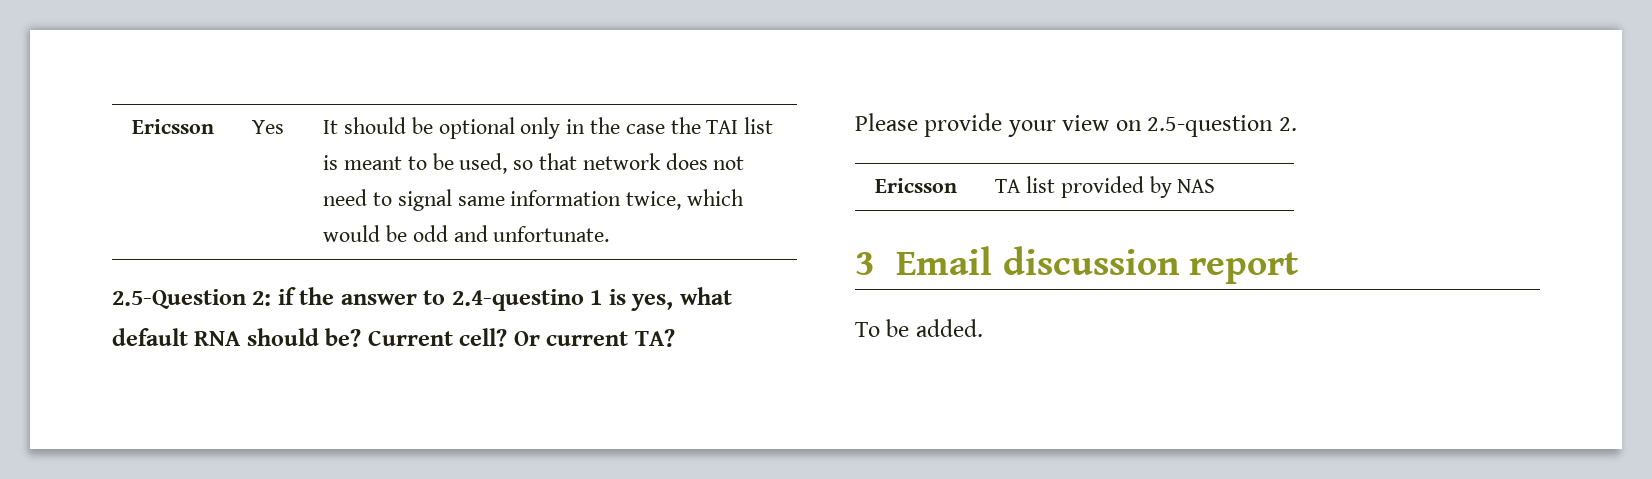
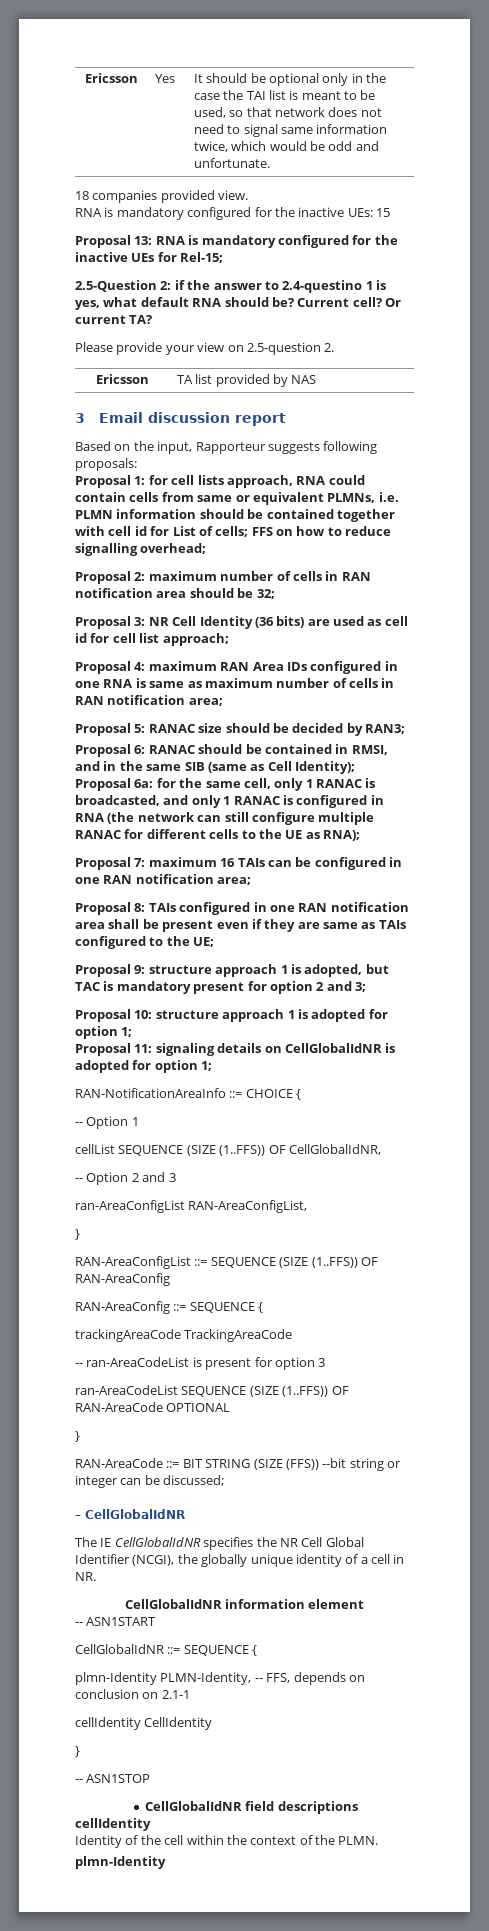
+ 18 companies provided view.
+ RNA is mandatory configured for the inactive UEs: 15
+ Proposal 13: RNA is mandatory configured for the inactive UEs for Rel-15;
- To be added.
+ Based on the input, Rapporteur suggests following proposals:
+ Proposal 1: for cell lists approach, RNA could contain cells from same or equivalent PLMNs, i.e. PLMN information should be contained together with cell id for List of cells; FFS on how to reduce signalling overhead;
+ Proposal 2: maximum number of cells in RAN notification area should be 32;
+ Proposal 3: NR Cell Identity (36 bits) are used as cell id for cell list approach;
+ Proposal 4: maximum RAN Area IDs configured in one RNA is same as maximum number of cells in RAN notification area;
+ Proposal 5: RANAC size should be decided by RAN3;
+ Proposal 6: RANAC should be contained in RMSI, and in the same SIB (same as Cell Identity); Proposal 6a: for the same cell, only 1 RANAC is broadcasted, and only 1 RANAC is configured in RNA (the network can still configure multiple RANAC for different cells to the UE as RNA);
+ Proposal 7: maximum 16 TAIs can be configured in one RAN notification area;
+ Proposal 8: TAIs configured in one RAN notification area shall be present even if they are same as TAIs configured to the UE;
+ Proposal 9: structure approach 1 is adopted, but TAC is mandatory present for option 2 and 3;
+ Proposal 10: structure approach 1 is adopted for option 1;
+ Proposal 11: signaling details on CellGlobalIdNR is adopted for option 1;
+ RAN-NotificationAreaInfo ::= CHOICE {
+ -- Option 1
+ cellList SEQUENCE (SIZE (1..FFS)) OF CellGlobalIdNR,
+ -- Option 2 and 3
+ ran-AreaConfigList RAN-AreaConfigList,
+ }
+ RAN-AreaConfigList ::= SEQUENCE (SIZE (1..FFS)) OF RAN-AreaConfig
+ RAN-AreaConfig ::= SEQUENCE {
+ trackingAreaCode TrackingAreaCode
+ -- ran-AreaCodeList is present for option 3
+ ran-AreaCodeList SEQUENCE (SIZE (1..FFS)) OF RAN-AreaCode OPTIONAL
+ }
+ RAN-AreaCode ::= BIT STRING (SIZE (FFS)) --bit string or integer can be discussed;
+ – CellGlobalIdNR
+ The IE CellGlobalIdNR specifies the NR Cell Global Identifier (NCGI), the globally unique identity of a cell in NR.
+ CellGlobalIdNR information element
+ -- ASN1START
+ CellGlobalIdNR ::= SEQUENCE {
+ plmn-Identity PLMN-Identity, -- FFS, depends on conclusion on 2.1-1
+ cellIdentity CellIdentity
+ }
+ -- ASN1STOP
+ CellGlobalIdNR field descriptions
+ cellIdentity
+ Identity of the cell within the context of the PLMN.
+ plmn-Identity

